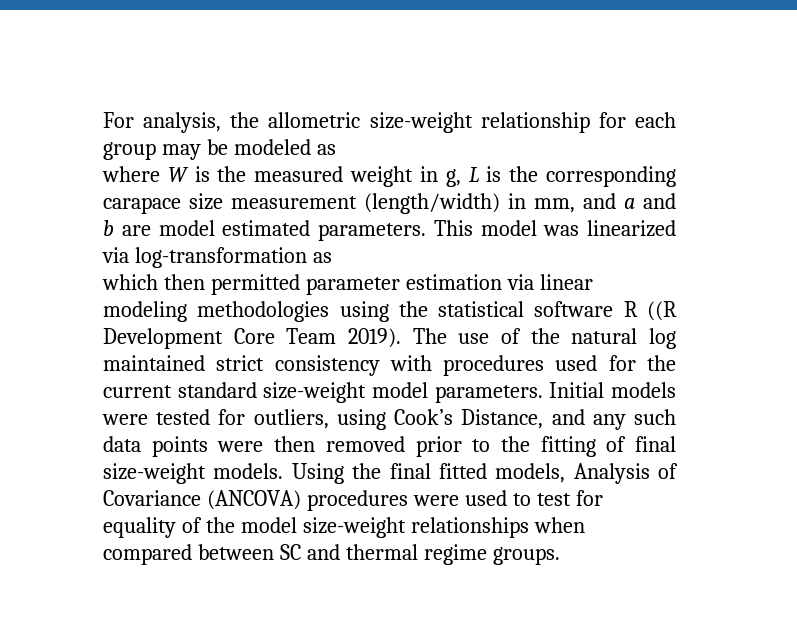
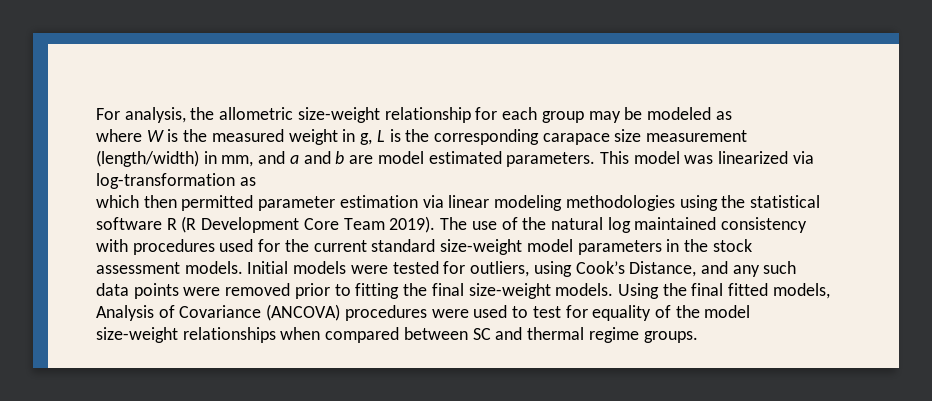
- which then permitted parameter estimation via linear modeling methodologies using the statistical software R ((R Development Core Team 2019).
+ which then permitted parameter estimation via linear modeling methodologies using the statistical software R (R Development Core Team 2019).
- The use of the natural log maintained strict consistency with procedures used for the current standard size-weight model parameters.
+ The use of the natural log maintained consistency with procedures used for the current standard size-weight model parameters in the stock assessment models.
- Initial models were tested for outliers, using Cook’s Distance, and any such data points were then removed prior to the fitting of final size-weight models.
+ Initial models were tested for outliers, using Cook’s Distance, and any such data points were removed prior to fitting the final size-weight models.

